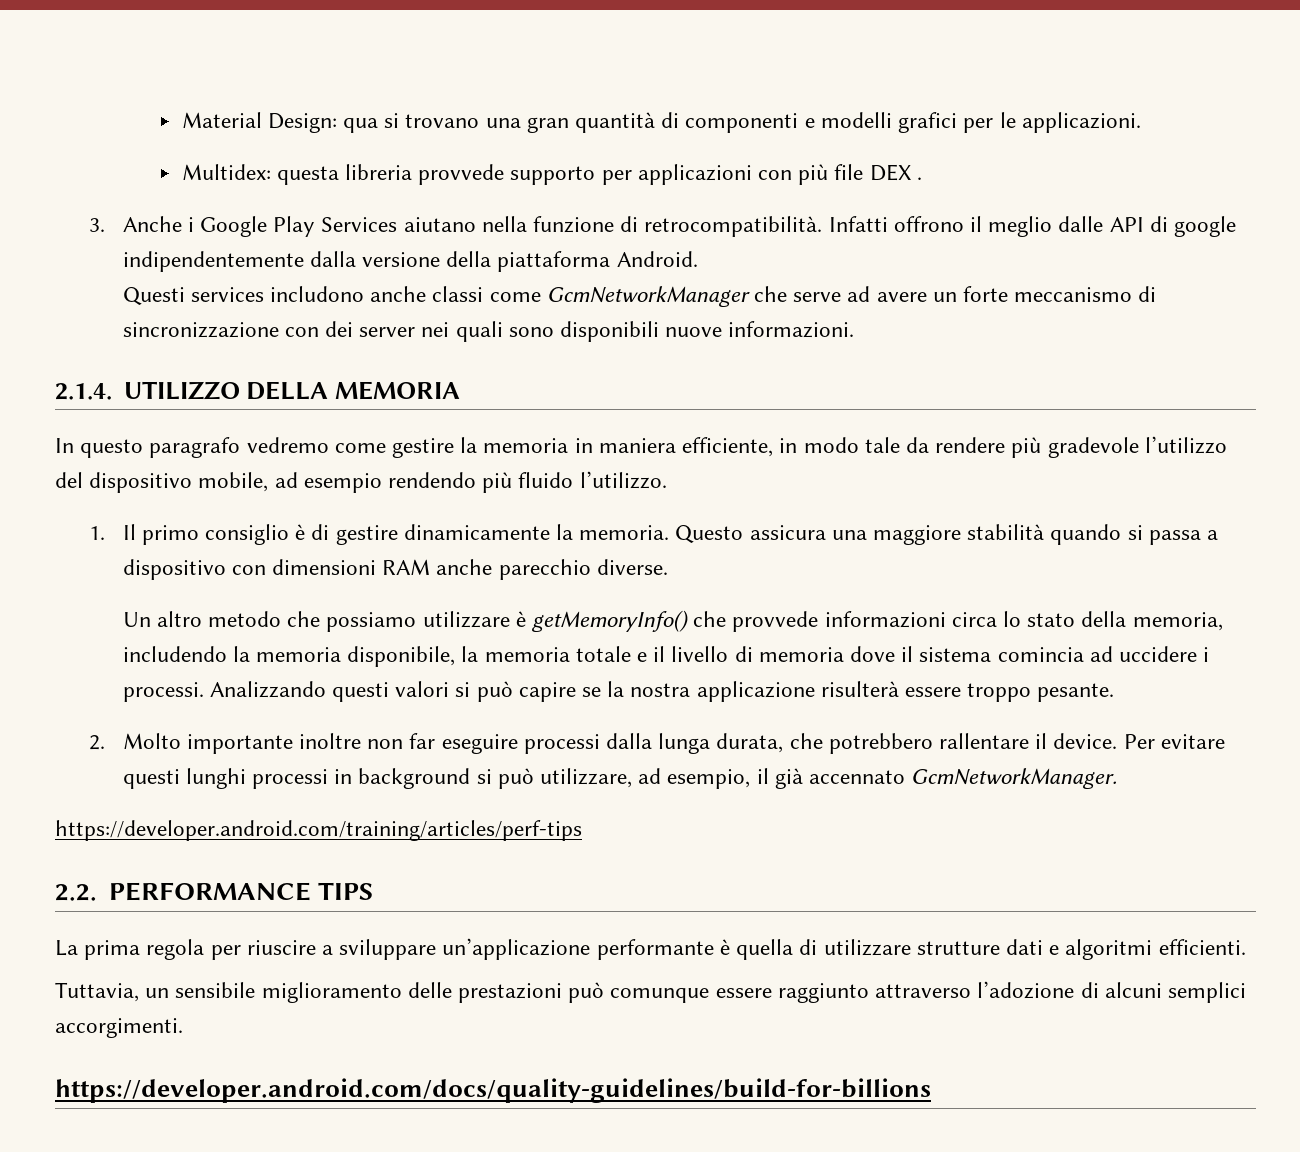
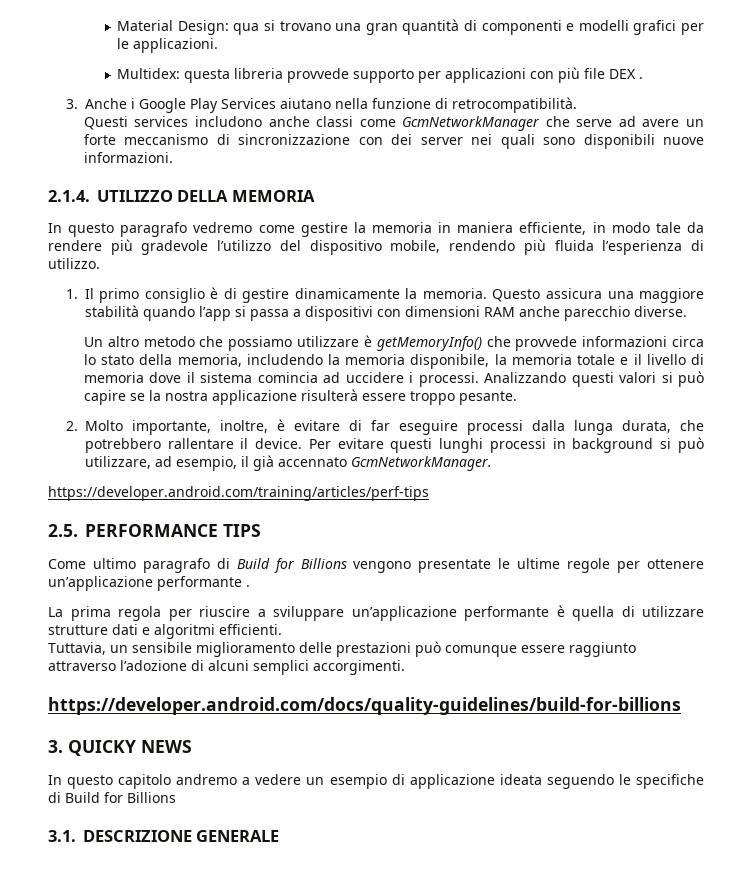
- Infatti offrono il meglio dalle API di google indipendentemente dalla versione della piattaforma Android.
- In questo paragrafo vedremo come gestire la memoria in maniera efficiente, in modo tale da rendere più gradevole l’utilizzo del dispositivo mobile, ad esempio rendendo più fluido l’utilizzo.
+ In questo paragrafo vedremo come gestire la memoria in maniera efficiente, in modo tale da rendere più gradevole l’utilizzo del dispositivo mobile, rendendo più fluida l’esperienza di utilizzo.
- Questo assicura una maggiore stabilità quando si passa a dispositivo con dimensioni RAM anche parecchio diverse.
+ Questo assicura una maggiore stabilità quando l’app si passa a dispositivi con dimensioni RAM anche parecchio diverse.
- 2. Molto importante inoltre non far eseguire processi dalla lunga durata, che potrebbero rallentare il device.
+ 2. Molto importante, inoltre, è evitare di far eseguire processi dalla lunga durata, che potrebbero rallentare il device.
- 2.2. PERFORMANCE TIPS
+ 2.5. PERFORMANCE TIPS
+ Come ultimo paragrafo di Build for Billions vengono presentate le ultime regole per ottenere un’applicazione performante .
+ 3. QUICKY NEWS
+ In questo capitolo andremo a vedere un esempio di applicazione ideata seguendo le specifiche di Build for Billions
+ 3.1. DESCRIZIONE GENERALE

